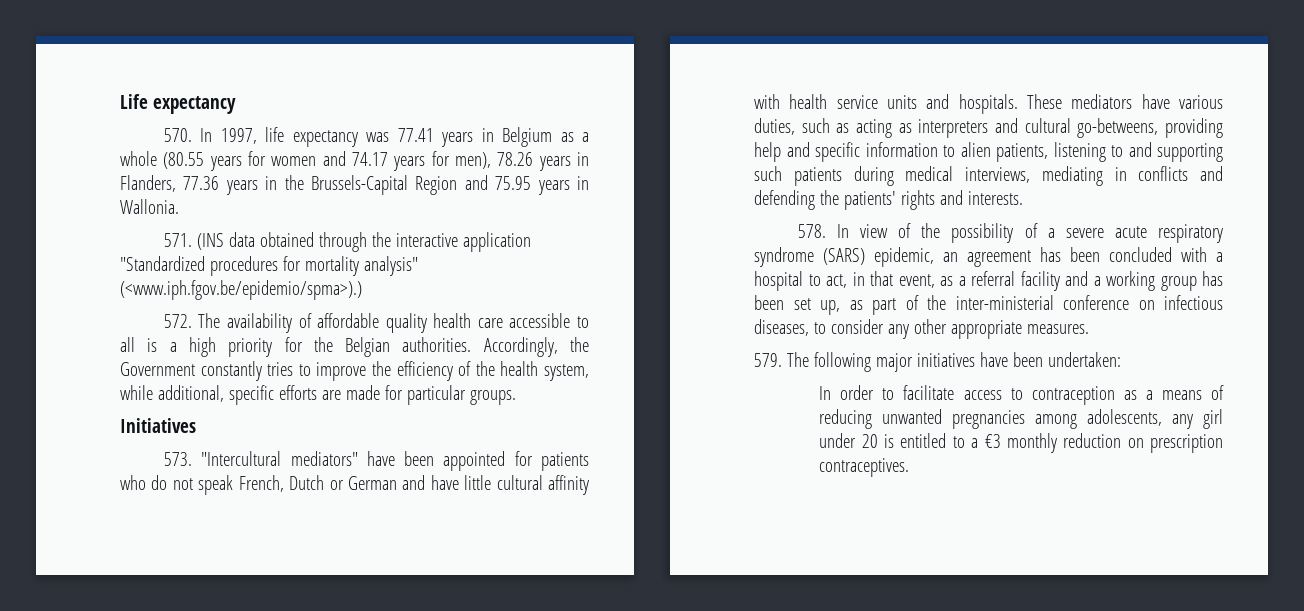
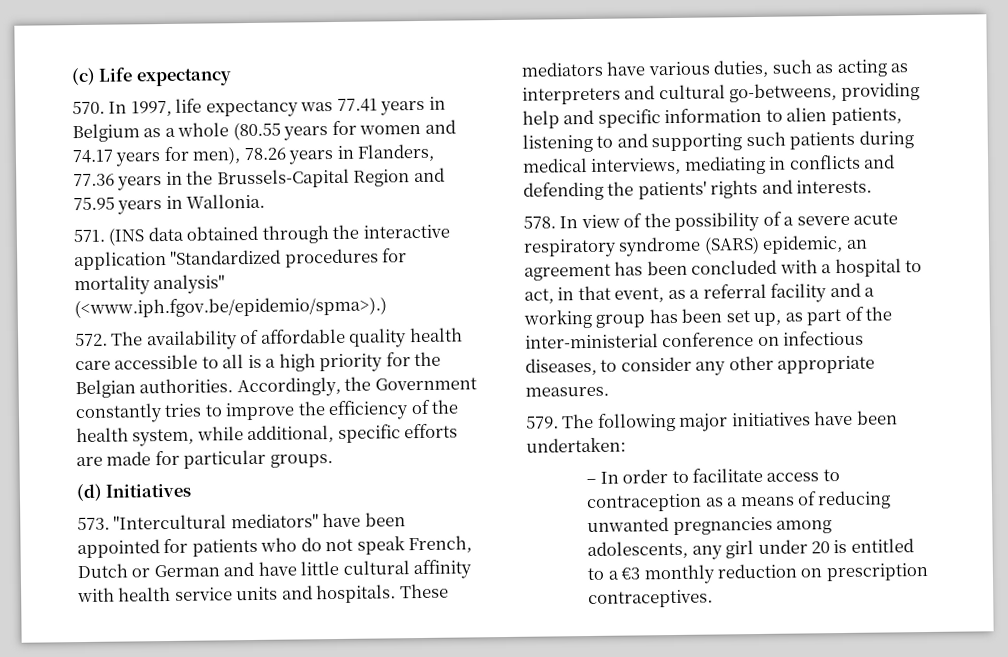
- Life expectancy
+ (c) Life expectancy
- Initiatives
+ (d) Initiatives
- In order to facilitate access to contraception as a means of reducing unwanted pregnancies among adolescents, any girl under 20 is entitled to a €3 monthly reduction on prescription contraceptives.
+ – In order to facilitate access to contraception as a means of reducing unwanted pregnancies among adolescents, any girl under 20 is entitled to a €3 monthly reduction on prescription contraceptives.

